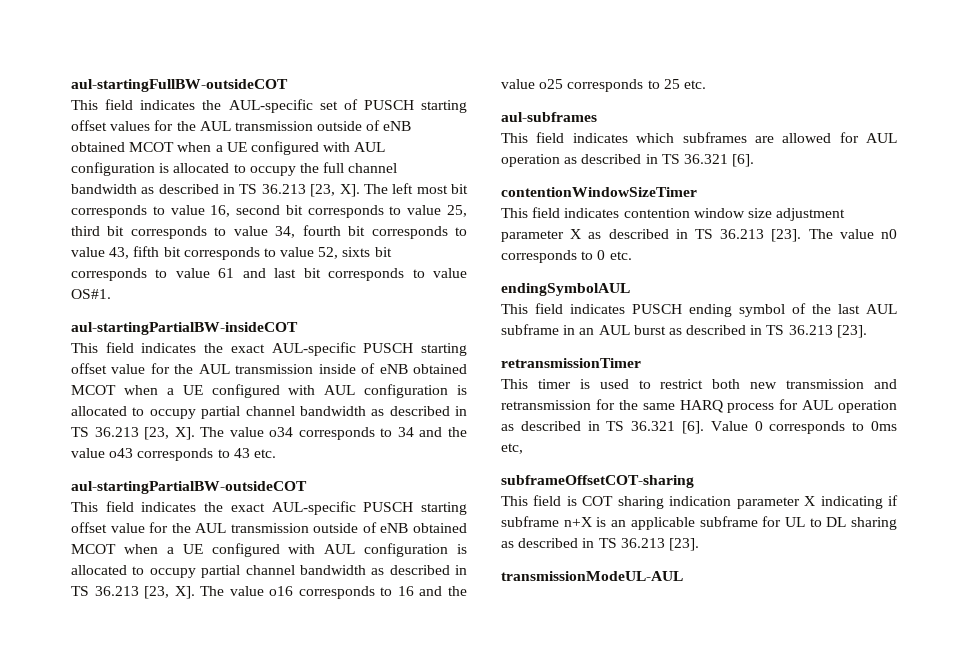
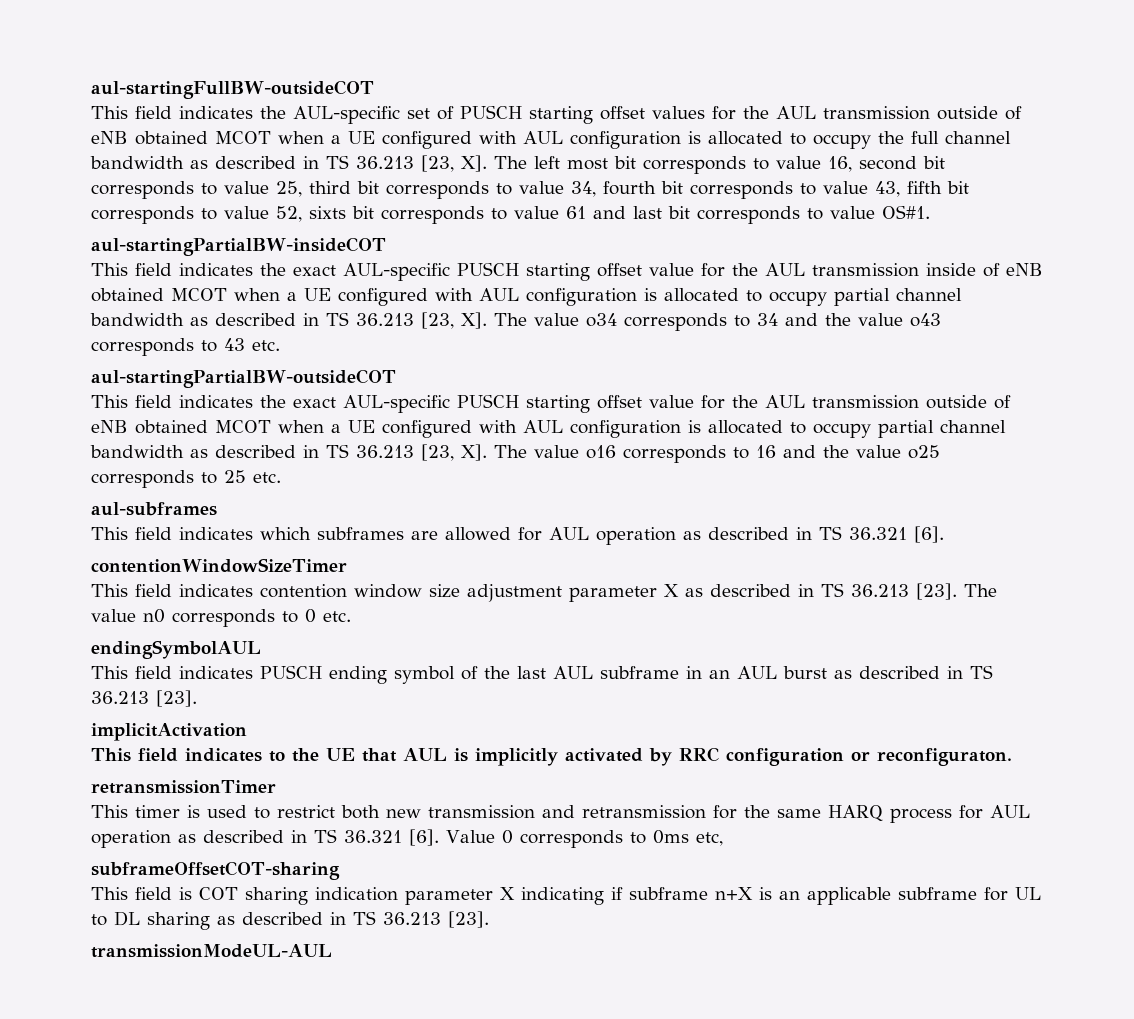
+ implicitActivation
+ This field indicates to the UE that AUL is implicitly activated by RRC configuration or reconfiguraton.

